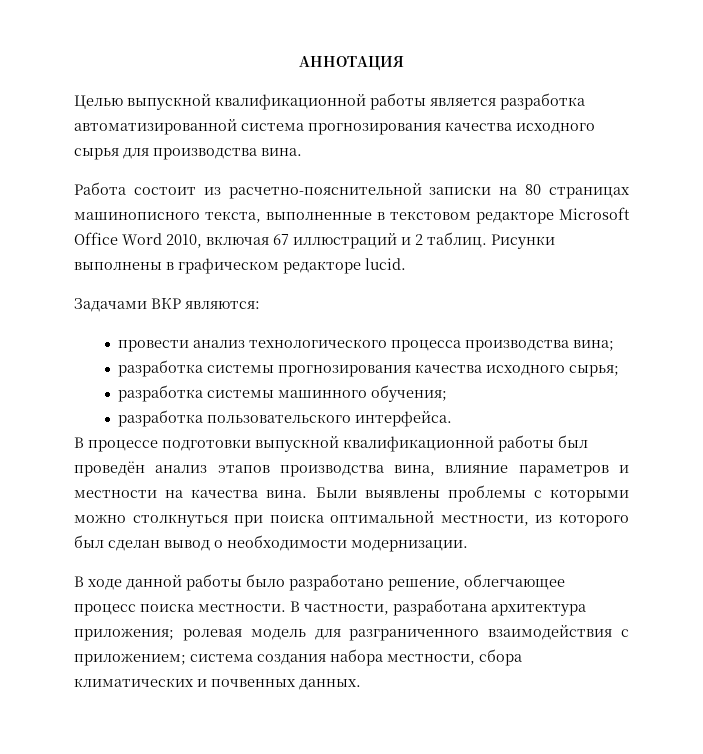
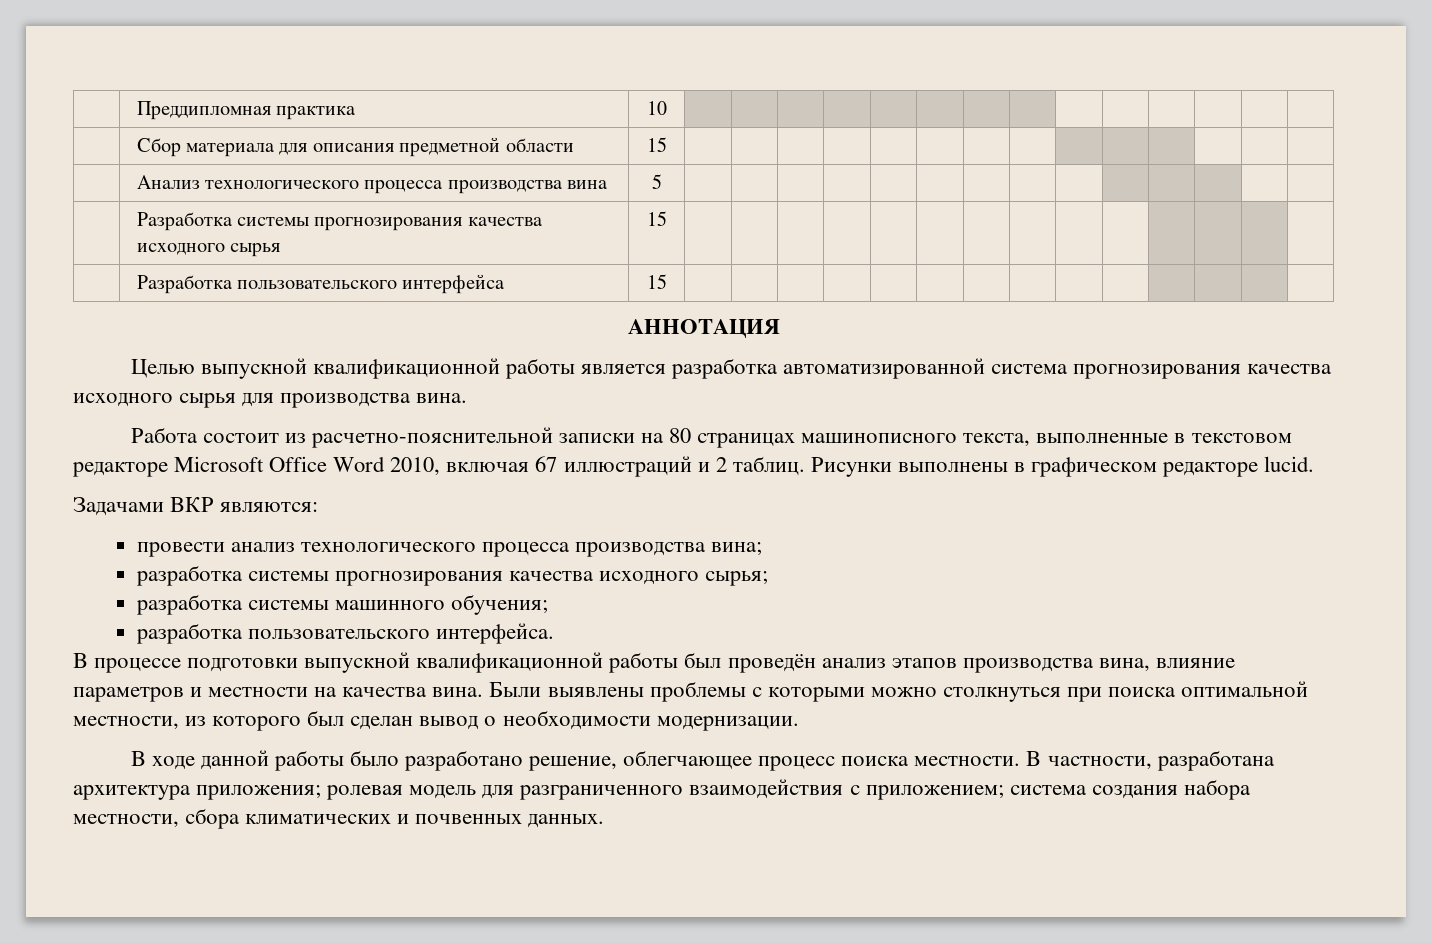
+ | Преддипломная практика | 10 | | | | | | | | | | | | | |
+ | Сбор материала для описания предметной области | 15 | | | | | | | | | | | | | |
+ | Анализ технологического процесса производства вина | 5 | | | | | | | | | | | | | |
+ | Разработка системы прогнозирования качества исходного сырья | 15 | | | | | | | | | | | | | |
+ | Разработка пользовательского интерфейса | 15 | | | | | | | | | | | | | |

